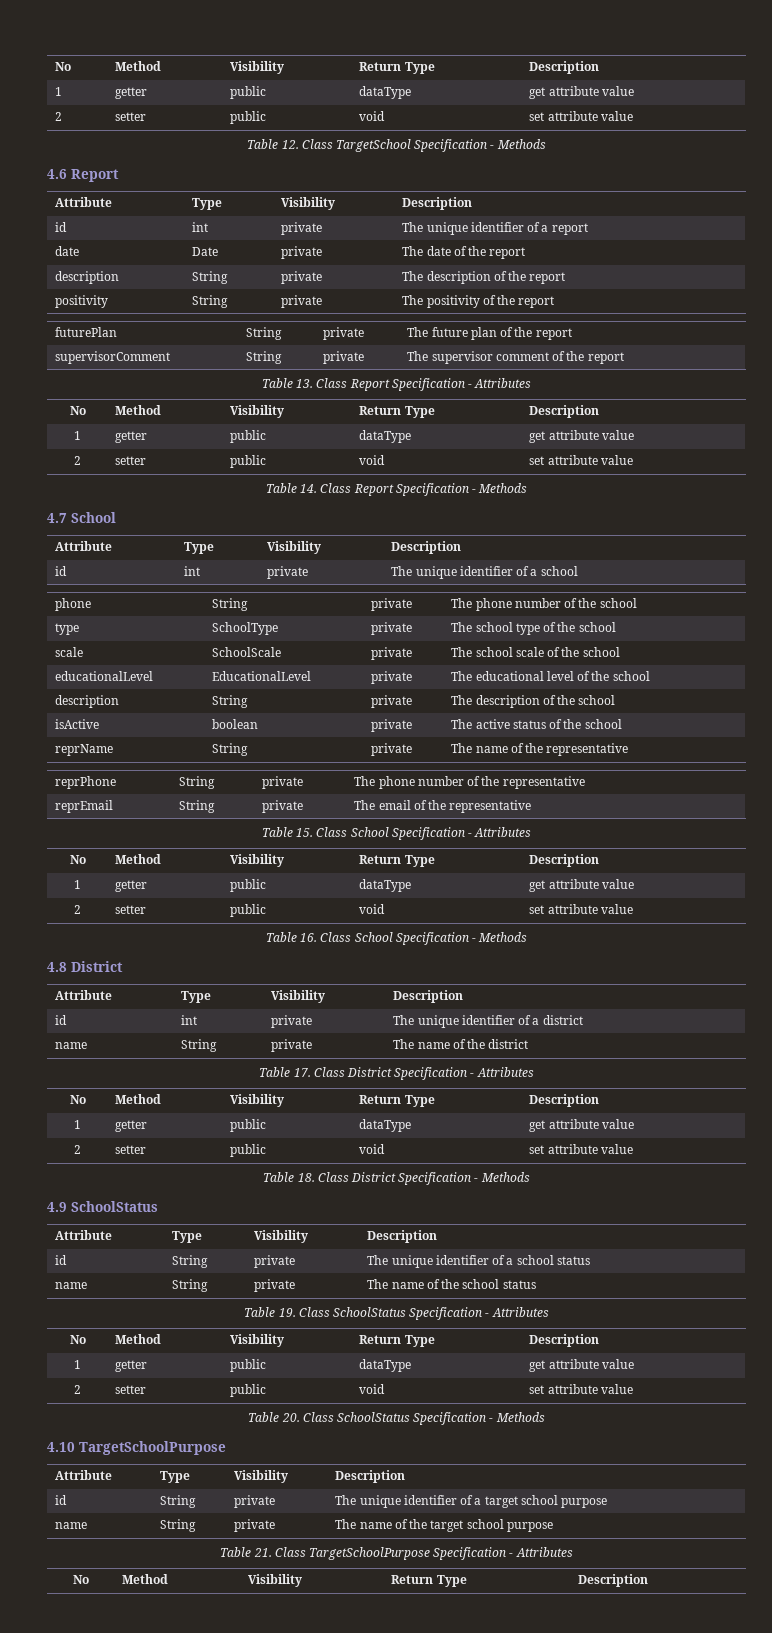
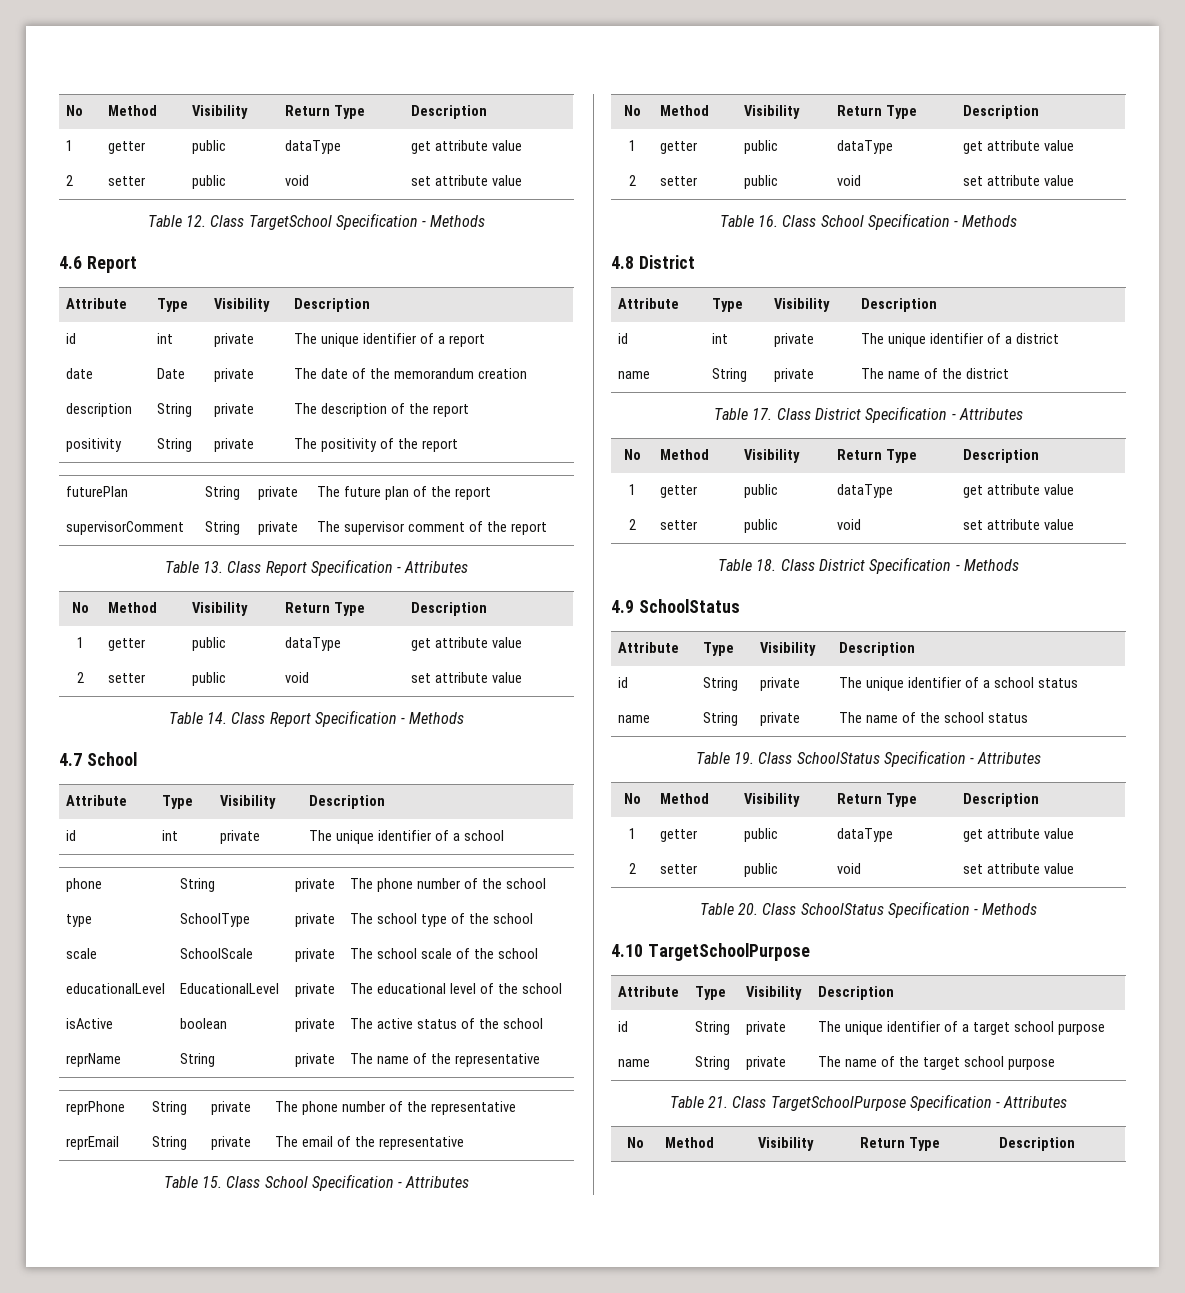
- date | Date | private | The date of the report
+ date | Date | private | The date of the memorandum creation
- description | String | private | The description of the school

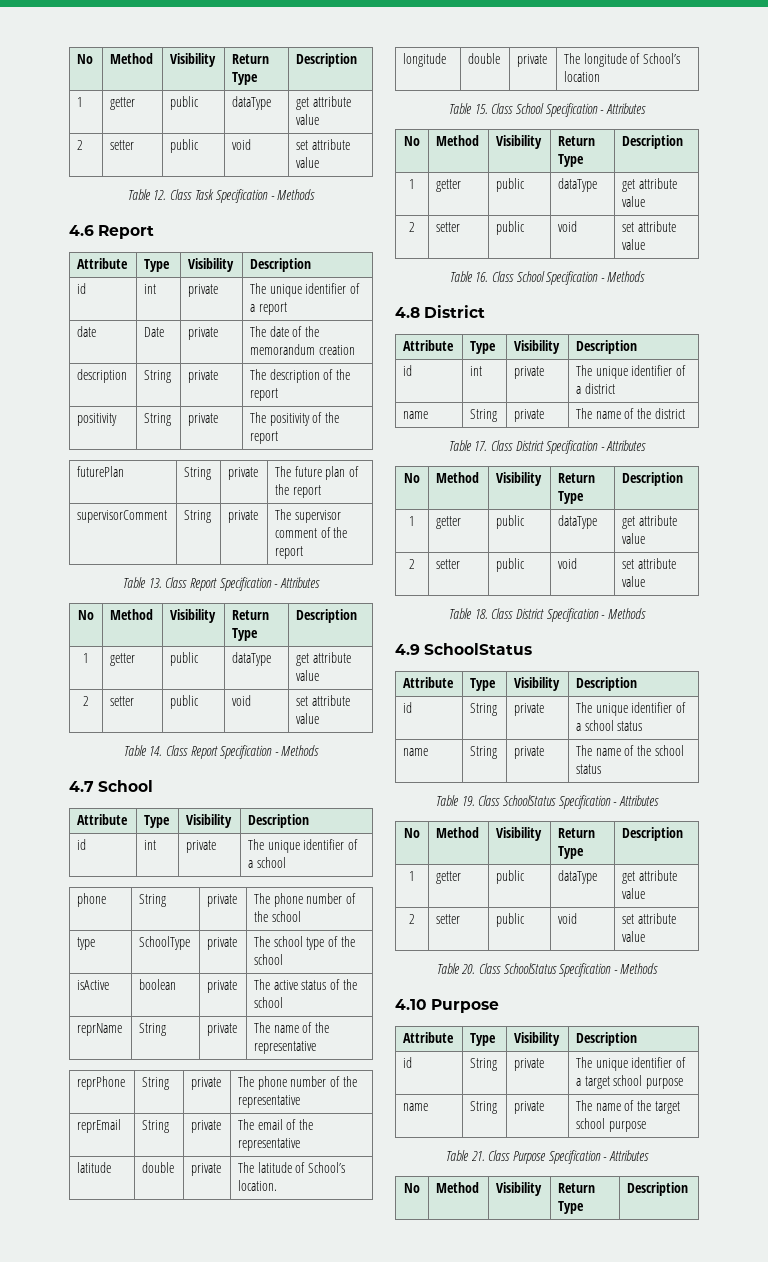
- Table 12. Class TargetSchool Specification - Methods
+ Table 12. Class Task Specification - Methods
- scale | SchoolScale | private | The school scale of the school
- educationalLevel | EducationalLevel | private | The educational level of the school
+ latitude | double | private | The latitude of School’s location.
+ longitude | double | private | The longitude of School’s location
- 4.10 TargetSchoolPurpose
+ 4.10 Purpose
- Table 21. Class TargetSchoolPurpose Specification - Attributes
+ Table 21. Class Purpose Specification - Attributes

